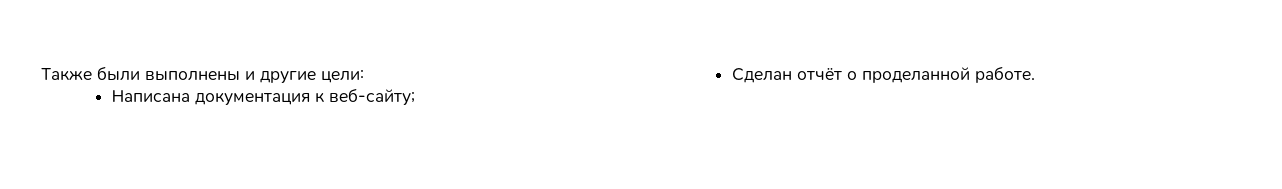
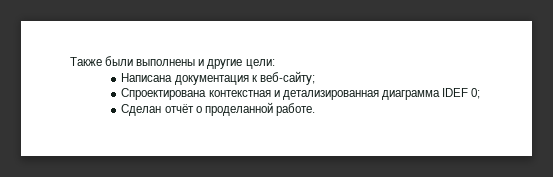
+ Спроектирована контекстная и детализированная диаграмма IDEF 0;

